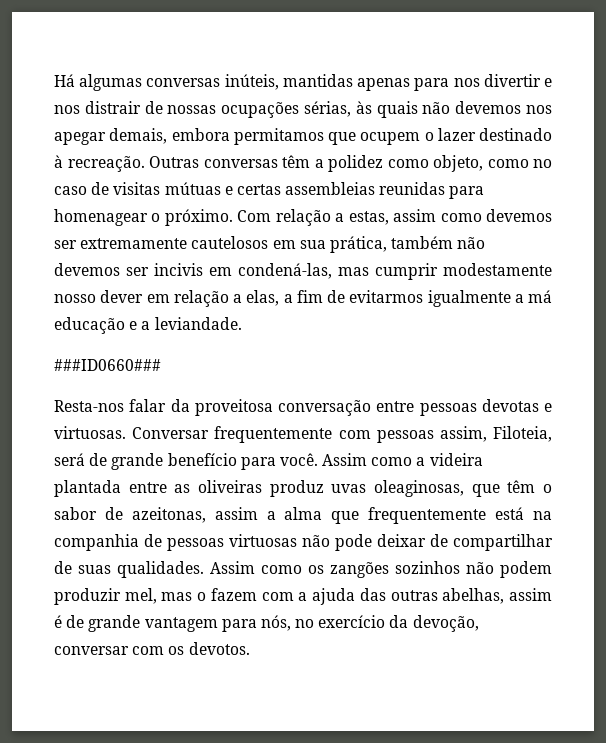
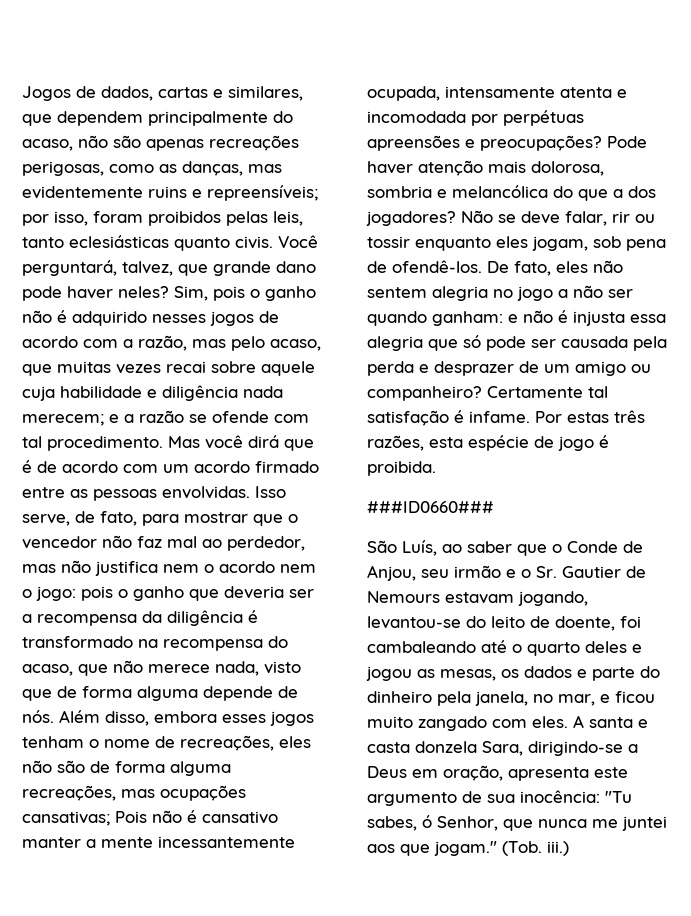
- Há algumas conversas inúteis, mantidas apenas para nos divertir e nos distrair de nossas ocupações sérias, às quais não devemos nos apegar demais, embora permitamos que ocupem o lazer destinado à recreação. Outras conversas têm a polidez como objeto, como no caso de visitas mútuas e certas assembleias reunidas para homenagear o próximo. Com relação a estas, assim como devemos ser extremamente cautelosos em sua prática, também não devemos ser incivis em condená-las, mas cumprir modestamente nosso dever em relação a elas, a fim de evitarmos igualmente a má educação e a leviandade.
+ Jogos de dados, cartas e similares, que dependem principalmente do acaso, não são apenas recreações perigosas, como as danças, mas evidentemente ruins e repreensíveis; por isso, foram proibidos pelas leis, tanto eclesiásticas quanto civis. Você perguntará, talvez, que grande dano pode haver neles? Sim, pois o ganho não é adquirido nesses jogos de acordo com a razão, mas pelo acaso, que muitas vezes recai sobre aquele cuja habilidade e diligência nada merecem; e a razão se ofende com tal procedimento. Mas você dirá que é de acordo com um acordo firmado entre as pessoas envolvidas. Isso serve, de fato, para mostrar que o vencedor não faz mal ao perdedor, mas não justifica nem o acordo nem o jogo: pois o ganho que deveria ser a recompensa da diligência é transformado na recompensa do acaso, que não merece nada, visto que de forma alguma depende de nós. Além disso, embora esses jogos tenham o nome de recreações, eles não são de forma alguma recreações, mas ocupações cansativas; Pois não é cansativo manter a mente incessantemente ocupada, intensamente atenta e incomodada por perpétuas apreensões e preocupações? Pode haver atenção mais dolorosa, sombria e melancólica do que a dos jogadores? Não se deve falar, rir ou tossir enquanto eles jogam, sob pena de ofendê-los. De fato, eles não sentem alegria no jogo a não ser quando ganham: e não é injusta essa alegria que só pode ser causada pela perda e desprazer de um amigo ou companheiro? Certamente tal satisfação é infame. Por estas três razões, esta espécie de jogo é proibida.
  ###ID0660###
- Resta-nos falar da proveitosa conversação entre pessoas devotas e virtuosas. Conversar frequentemente com pessoas assim, Filoteia, será de grande benefício para você. Assim como a videira plantada entre as oliveiras produz uvas oleaginosas, que têm o sabor de azeitonas, assim a alma que frequentemente está na companhia de pessoas virtuosas não pode deixar de compartilhar de suas qualidades. Assim como os zangões sozinhos não podem produzir mel, mas o fazem com a ajuda das outras abelhas, assim é de grande vantagem para nós, no exercício da devoção, conversar com os devotos.
+ São Luís, ao saber que o Conde de Anjou, seu irmão e o Sr. Gautier de Nemours estavam jogando, levantou-se do leito de doente, foi cambaleando até o quarto deles e jogou as mesas, os dados e parte do dinheiro pela janela, no mar, e ficou muito zangado com eles. A santa e casta donzela Sara, dirigindo-se a Deus em oração, apresenta este argumento de sua inocência: "Tu sabes, ó Senhor, que nunca me juntei aos que jogam." (Tob. iii.)

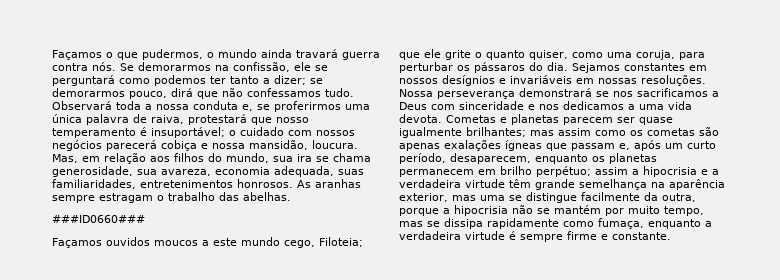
- Jogos de dados, cartas e similares, que dependem principalmente do acaso, não são apenas recreações perigosas, como as danças, mas evidentemente ruins e repreensíveis; por isso, foram proibidos pelas leis, tanto eclesiásticas quanto civis. Você perguntará, talvez, que grande dano pode haver neles? Sim, pois o ganho não é adquirido nesses jogos de acordo com a razão, mas pelo acaso, que muitas vezes recai sobre aquele cuja habilidade e diligência nada merecem; e a razão se ofende com tal procedimento. Mas você dirá que é de acordo com um acordo firmado entre as pessoas envolvidas. Isso serve, de fato, para mostrar que o vencedor não faz mal ao perdedor, mas não justifica nem o acordo nem o jogo: pois o ganho que deveria ser a recompensa da diligência é transformado na recompensa do acaso, que não merece nada, visto que de forma alguma depende de nós. Além disso, embora esses jogos tenham o nome de recreações, eles não são de forma alguma recreações, mas ocupações cansativas; Pois não é cansativo manter a mente incessantemente ocupada, intensamente atenta e incomodada por perpétuas apreensões e preocupações? Pode haver atenção mais dolorosa, sombria e melancólica do que a dos jogadores? Não se deve falar, rir ou tossir enquanto eles jogam, sob pena de ofendê-los. De fato, eles não sentem alegria no jogo a não ser quando ganham: e não é injusta essa alegria que só pode ser causada pela perda e desprazer de um amigo ou companheiro? Certamente tal satisfação é infame. Por estas três razões, esta espécie de jogo é proibida.
+ Façamos o que pudermos, o mundo ainda travará guerra contra nós. Se demorarmos na confissão, ele se perguntará como podemos ter tanto a dizer; se demorarmos pouco, dirá que não confessamos tudo. Observará toda a nossa conduta e, se proferirmos uma única palavra de raiva, protestará que nosso temperamento é insuportável; o cuidado com nossos negócios parecerá cobiça e nossa mansidão, loucura. Mas, em relação aos filhos do mundo, sua ira se chama generosidade, sua avareza, economia adequada, suas familiaridades, entretenimentos honrosos. As aranhas sempre estragam o trabalho das abelhas.
  ###ID0660###
- São Luís, ao saber que o Conde de Anjou, seu irmão e o Sr. Gautier de Nemours estavam jogando, levantou-se do leito de doente, foi cambaleando até o quarto deles e jogou as mesas, os dados e parte do dinheiro pela janela, no mar, e ficou muito zangado com eles. A santa e casta donzela Sara, dirigindo-se a Deus em oração, apresenta este argumento de sua inocência: "Tu sabes, ó Senhor, que nunca me juntei aos que jogam." (Tob. iii.)
+ Façamos ouvidos moucos a este mundo cego, Filoteia; que ele grite o quanto quiser, como uma coruja, para perturbar os pássaros do dia. Sejamos constantes em nossos desígnios e invariáveis em nossas resoluções. Nossa perseverança demonstrará se nos sacrificamos a Deus com sinceridade e nos dedicamos a uma vida devota. Cometas e planetas parecem ser quase igualmente brilhantes; mas assim como os cometas são apenas exalações ígneas que passam e, após um curto período, desaparecem, enquanto os planetas permanecem em brilho perpétuo; assim a hipocrisia e a verdadeira virtude têm grande semelhança na aparência exterior, mas uma se distingue facilmente da outra, porque a hipocrisia não se mantém por muito tempo, mas se dissipa rapidamente como fumaça, enquanto a verdadeira virtude é sempre firme e constante.

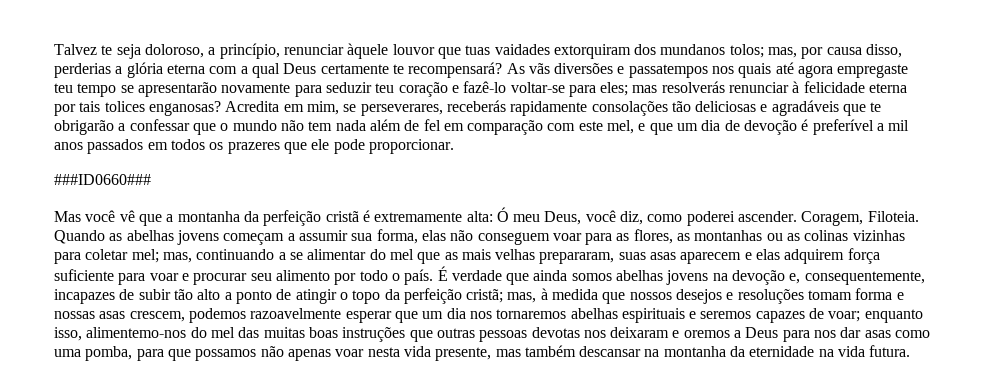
- Façamos o que pudermos, o mundo ainda travará guerra contra nós. Se demorarmos na confissão, ele se perguntará como podemos ter tanto a dizer; se demorarmos pouco, dirá que não confessamos tudo. Observará toda a nossa conduta e, se proferirmos uma única palavra de raiva, protestará que nosso temperamento é insuportável; o cuidado com nossos negócios parecerá cobiça e nossa mansidão, loucura. Mas, em relação aos filhos do mundo, sua ira se chama generosidade, sua avareza, economia adequada, suas familiaridades, entretenimentos honrosos. As aranhas sempre estragam o trabalho das abelhas.
+ Talvez te seja doloroso, a princípio, renunciar àquele louvor que tuas vaidades extorquiram dos mundanos tolos; mas, por causa disso, perderias a glória eterna com a qual Deus certamente te recompensará? As vãs diversões e passatempos nos quais até agora empregaste teu tempo se apresentarão novamente para seduzir teu coração e fazê-lo voltar-se para eles; mas resolverás renunciar à felicidade eterna por tais tolices enganosas? Acredita em mim, se perseverares, receberás rapidamente consolações tão deliciosas e agradáveis que te obrigarão a confessar que o mundo não tem nada além de fel em comparação com este mel, e que um dia de devoção é preferível a mil anos passados em todos os prazeres que ele pode proporcionar.
  ###ID0660###
- Façamos ouvidos moucos a este mundo cego, Filoteia; que ele grite o quanto quiser, como uma coruja, para perturbar os pássaros do dia. Sejamos constantes em nossos desígnios e invariáveis em nossas resoluções. Nossa perseverança demonstrará se nos sacrificamos a Deus com sinceridade e nos dedicamos a uma vida devota. Cometas e planetas parecem ser quase igualmente brilhantes; mas assim como os cometas são apenas exalações ígneas que passam e, após um curto período, desaparecem, enquanto os planetas permanecem em brilho perpétuo; assim a hipocrisia e a verdadeira virtude têm grande semelhança na aparência exterior, mas uma se distingue facilmente da outra, porque a hipocrisia não se mantém por muito tempo, mas se dissipa rapidamente como fumaça, enquanto a verdadeira virtude é sempre firme e constante.
+ Mas você vê que a montanha da perfeição cristã é extremamente alta: Ó meu Deus, você diz, como poderei ascender. Coragem, Filoteia. Quando as abelhas jovens começam a assumir sua forma, elas não conseguem voar para as flores, as montanhas ou as colinas vizinhas para coletar mel; mas, continuando a se alimentar do mel que as mais velhas prepararam, suas asas aparecem e elas adquirem força suficiente para voar e procurar seu alimento por todo o país. É verdade que ainda somos abelhas jovens na devoção e, consequentemente, incapazes de subir tão alto a ponto de atingir o topo da perfeição cristã; mas, à medida que nossos desejos e resoluções tomam forma e nossas asas crescem, podemos razoavelmente esperar que um dia nos tornaremos abelhas espirituais e seremos capazes de voar; enquanto isso, alimentemo-nos do mel das muitas boas instruções que outras pessoas devotas nos deixaram e oremos a Deus para nos dar asas como uma pomba, para que possamos não apenas voar nesta vida presente, mas também descansar na montanha da eternidade na vida futura.

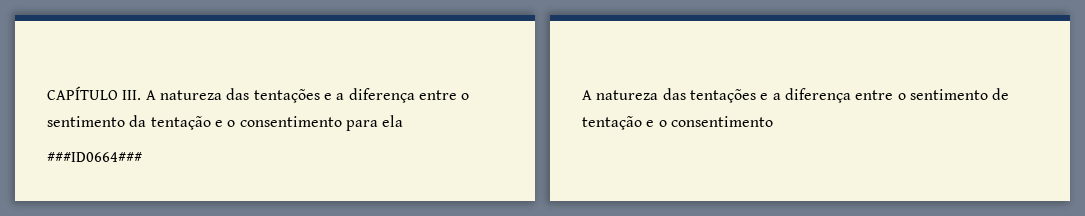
- Talvez te seja doloroso, a princípio, renunciar àquele louvor que tuas vaidades extorquiram dos mundanos tolos; mas, por causa disso, perderias a glória eterna com a qual Deus certamente te recompensará? As vãs diversões e passatempos nos quais até agora empregaste teu tempo se apresentarão novamente para seduzir teu coração e fazê-lo voltar-se para eles; mas resolverás renunciar à felicidade eterna por tais tolices enganosas? Acredita em mim, se perseverares, receberás rapidamente consolações tão deliciosas e agradáveis que te obrigarão a confessar que o mundo não tem nada além de fel em comparação com este mel, e que um dia de devoção é preferível a mil anos passados em todos os prazeres que ele pode proporcionar.
- ###ID0660###
- Mas você vê que a montanha da perfeição cristã é extremamente alta: Ó meu Deus, você diz, como poderei ascender. Coragem, Filoteia. Quando as abelhas jovens começam a assumir sua forma, elas não conseguem voar para as flores, as montanhas ou as colinas vizinhas para coletar mel; mas, continuando a se alimentar do mel que as mais velhas prepararam, suas asas aparecem e elas adquirem força suficiente para voar e procurar seu alimento por todo o país. É verdade que ainda somos abelhas jovens na devoção e, consequentemente, incapazes de subir tão alto a ponto de atingir o topo da perfeição cristã; mas, à medida que nossos desejos e resoluções tomam forma e nossas asas crescem, podemos razoavelmente esperar que um dia nos tornaremos abelhas espirituais e seremos capazes de voar; enquanto isso, alimentemo-nos do mel das muitas boas instruções que outras pessoas devotas nos deixaram e oremos a Deus para nos dar asas como uma pomba, para que possamos não apenas voar nesta vida presente, mas também descansar na montanha da eternidade na vida futura.
+ CAPÍTULO III. A natureza das tentações e a diferença entre o sentimento da tentação e o consentimento para ela
+ ###ID0664###
+ A natureza das tentações e a diferença entre o sentimento de tentação e o consentimento

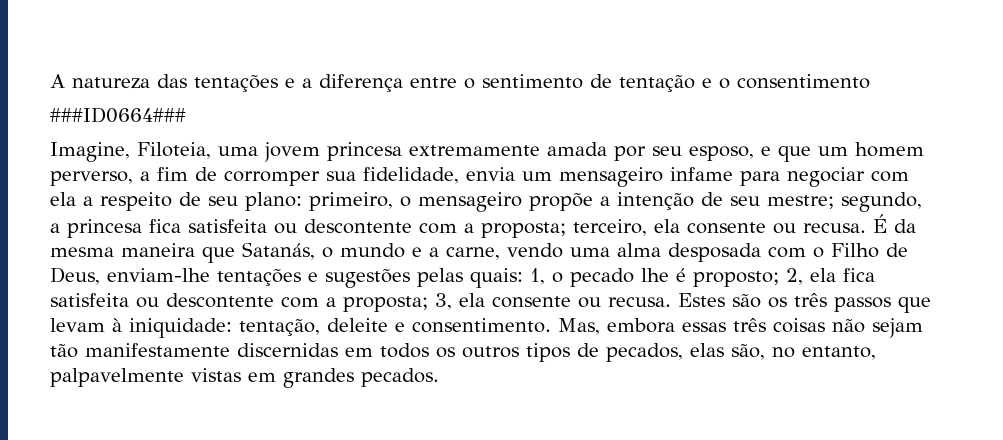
- CAPÍTULO III. A natureza das tentações e a diferença entre o sentimento da tentação e o consentimento para ela
- ###ID0664###
+ ###ID0664###
+ Imagine, Filoteia, uma jovem princesa extremamente amada por seu esposo, e que um homem perverso, a fim de corromper sua fidelidade, envia um mensageiro infame para negociar com ela a respeito de seu plano: primeiro, o mensageiro propõe a intenção de seu mestre; segundo, a princesa fica satisfeita ou descontente com a proposta; terceiro, ela consente ou recusa. É da mesma maneira que Satanás, o mundo e a carne, vendo uma alma desposada com o Filho de Deus, enviam-lhe tentações e sugestões pelas quais: 1, o pecado lhe é proposto; 2, ela fica satisfeita ou descontente com a proposta; 3, ela consente ou recusa. Estes são os três passos que levam à iniquidade: tentação, deleite e consentimento. Mas, embora essas três coisas não sejam tão manifestamente discernidas em todos os outros tipos de pecados, elas são, no entanto, palpavelmente vistas em grandes pecados.

